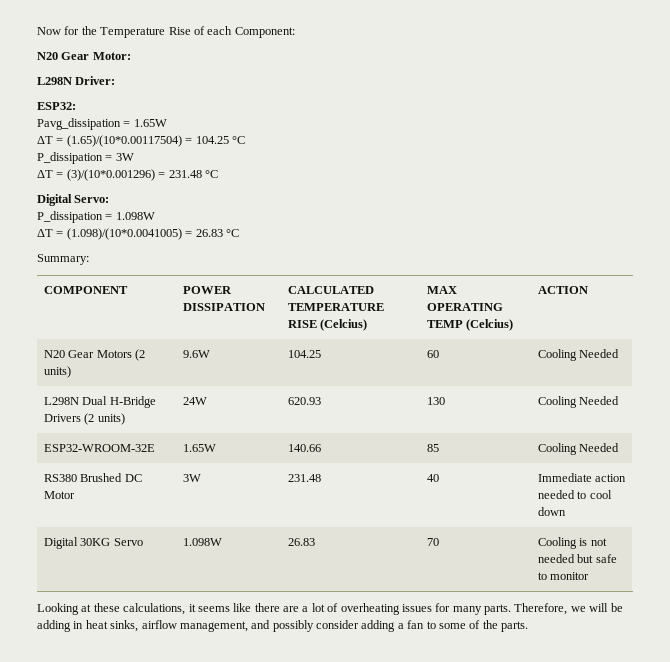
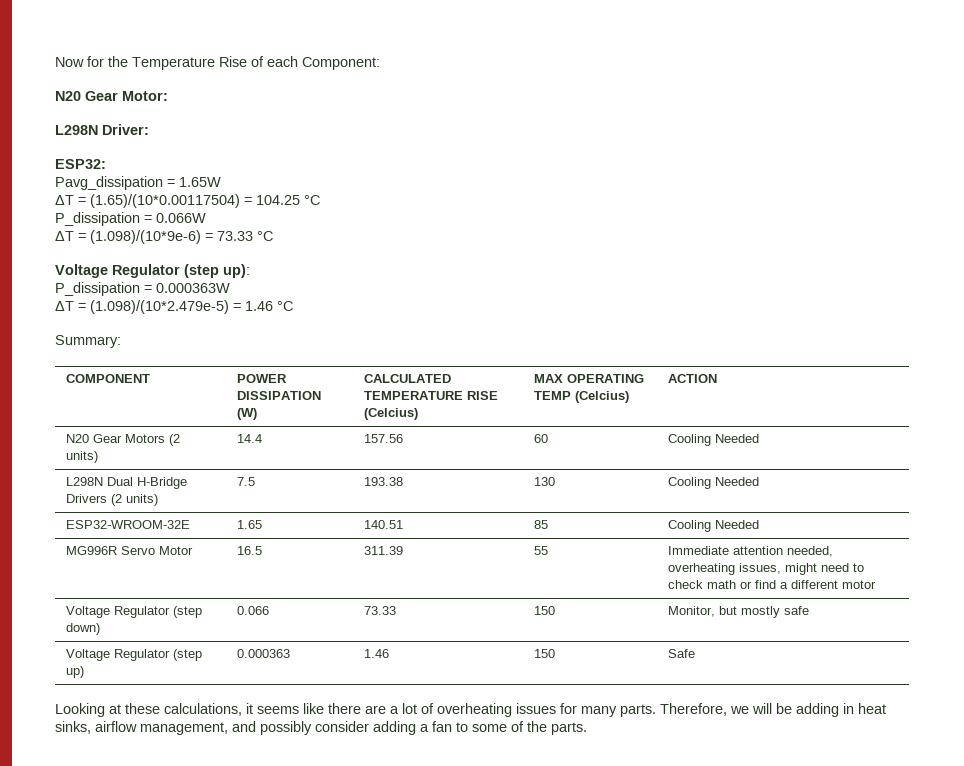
- P_dissipation = 3W
- ΔT = (3)/(10*0.001296) = 231.48 °C
- Digital Servo:
- P_dissipation = 1.098W
- ΔT = (1.098)/(10*0.0041005) = 26.83 °C
+ P_dissipation = 0.066W
+ ΔT = (1.098)/(10*9e-6) = 73.33 °C
+ Voltage Regulator (step up):
+ P_dissipation = 0.000363W
+ ΔT = (1.098)/(10*2.479e-5) = 1.46 °C
- COMPONENT | POWER DISSIPATION | CALCULATED TEMPERATURE RISE (Celcius) | MAX OPERATING TEMP (Celcius) | ACTION
+ COMPONENT | POWER DISSIPATION (W) | CALCULATED TEMPERATURE RISE (Celcius) | MAX OPERATING TEMP (Celcius) | ACTION
- N20 Gear Motors (2 units) | 9.6W | 104.25 | 60 | Cooling Needed
+ N20 Gear Motors (2 units) | 14.4 | 157.56 | 60 | Cooling Needed
- L298N Dual H-Bridge Drivers (2 units) | 24W | 620.93 | 130 | Cooling Needed
+ L298N Dual H-Bridge Drivers (2 units) | 7.5 | 193.38 | 130 | Cooling Needed
- ESP32-WROOM-32E | 1.65W | 140.66 | 85 | Cooling Needed
+ ESP32-WROOM-32E | 1.65 | 140.51 | 85 | Cooling Needed
- RS380 Brushed DC Motor | 3W | 231.48 | 40 | Immediate action needed to cool down
- Digital 30KG Servo | 1.098W | 26.83 | 70 | Cooling is not needed but safe to monitor
+ MG996R Servo Motor | 16.5 | 311.39 | 55 | Immediate attention needed, overheating issues, might need to check math or find a different motor
+ Voltage Regulator (step down) | 0.066 | 73.33 | 150 | Monitor, but mostly safe
+ Voltage Regulator (step up) | 0.000363 | 1.46 | 150 | Safe

